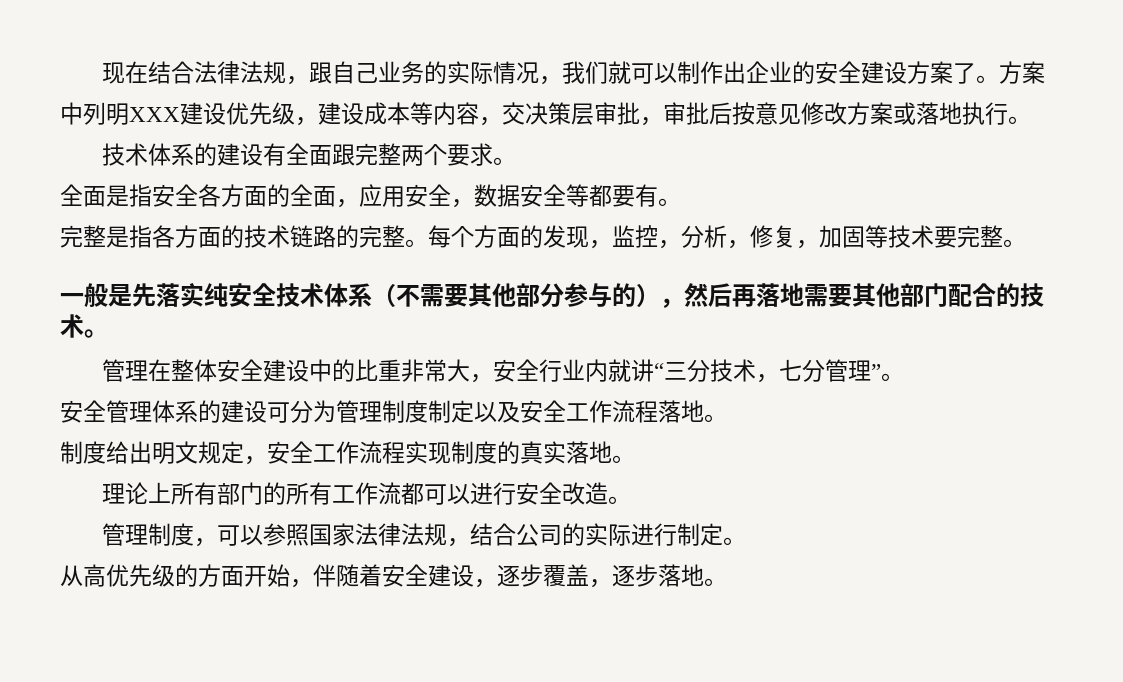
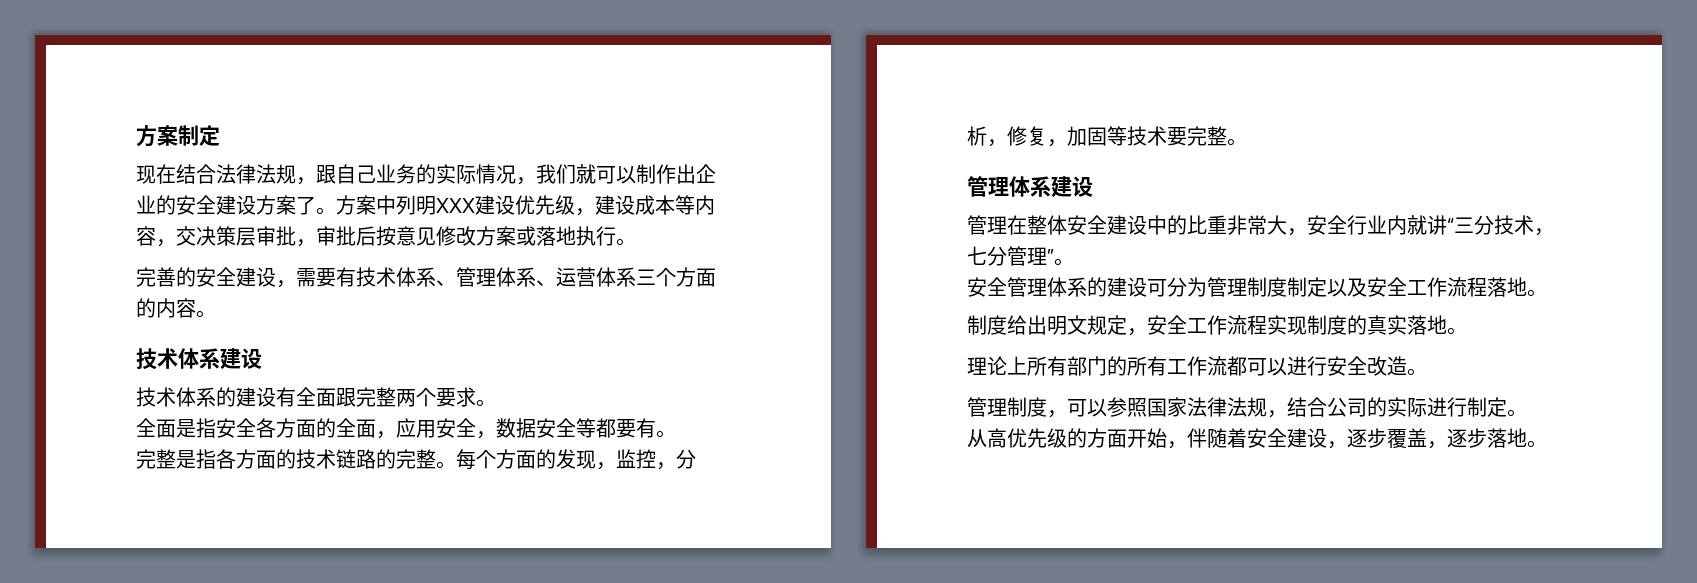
+ 方案制定
+ 完善的安全建设，需要有技术体系、管理体系、运营体系三个方面的内容。
+ 技术体系建设
- 一般是先落实纯安全技术体系（不需要其他部分参与的），然后再落地需要其他部门配合的技术。
+ 管理体系建设

